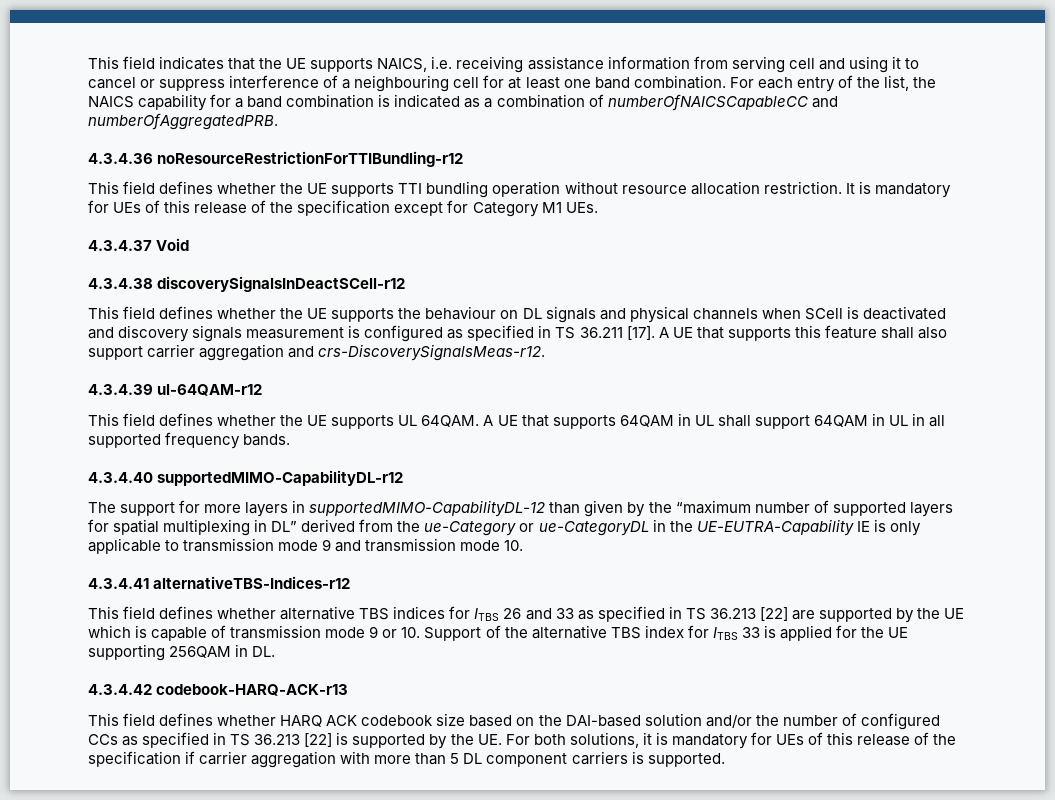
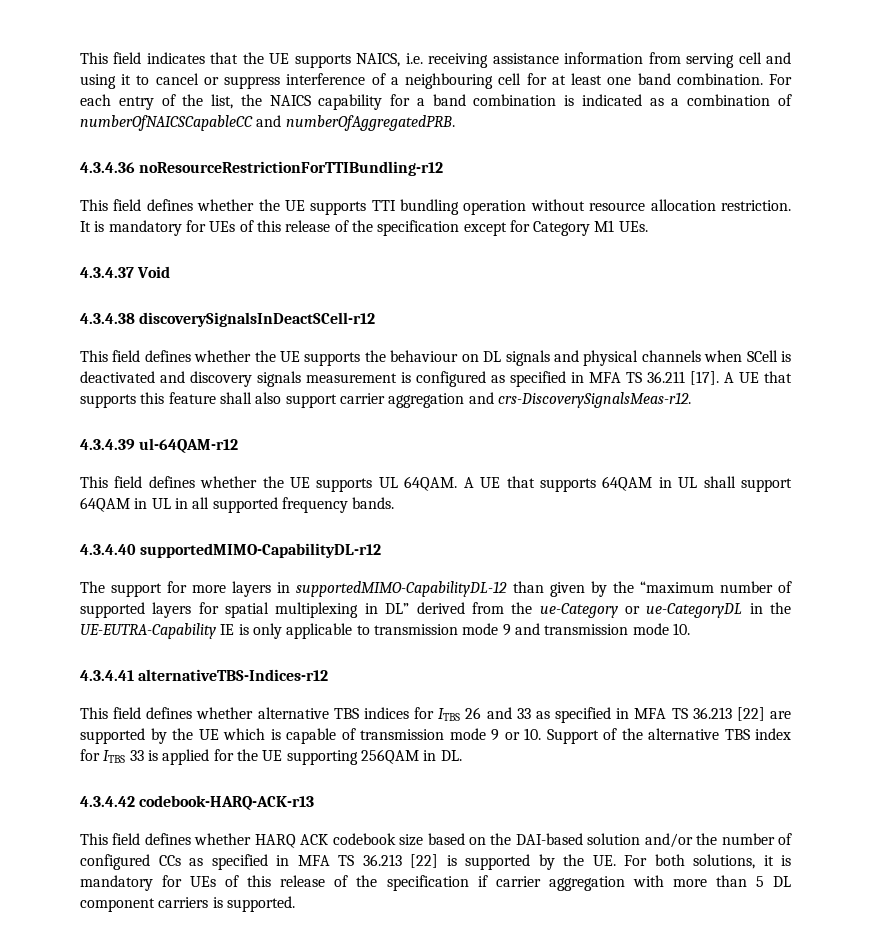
- This field defines whether the UE supports the behaviour on DL signals and physical channels when SCell is deactivated and discovery signals measurement is configured as specified in TS 36.211 [17].
+ This field defines whether the UE supports the behaviour on DL signals and physical channels when SCell is deactivated and discovery signals measurement is configured as specified in MFA TS 36.211 [17].
- This field defines whether alternative TBS indices for ITBS 26 and 33 as specified in TS 36.213 [22] are supported by the UE which is capable of transmission mode 9 or 10. Support of the alternative TBS index for ITBS 33 is applied for the UE supporting 256QAM in DL.
+ This field defines whether alternative TBS indices for ITBS 26 and 33 as specified in MFA TS 36.213 [22] are supported by the UE which is capable of transmission mode 9 or 10. Support of the alternative TBS index for ITBS 33 is applied for the UE supporting 256QAM in DL.
- This field defines whether HARQ ACK codebook size based on the DAI-based solution and/or the number of configured CCs as specified in TS 36.213 [22] is supported by the UE. For both solutions, it is mandatory for UEs of this release of the specification if carrier aggregation with more than 5 DL component carriers is supported.
+ This field defines whether HARQ ACK codebook size based on the DAI-based solution and/or the number of configured CCs as specified in MFA TS 36.213 [22] is supported by the UE. For both solutions, it is mandatory for UEs of this release of the specification if carrier aggregation with more than 5 DL component carriers is supported.

